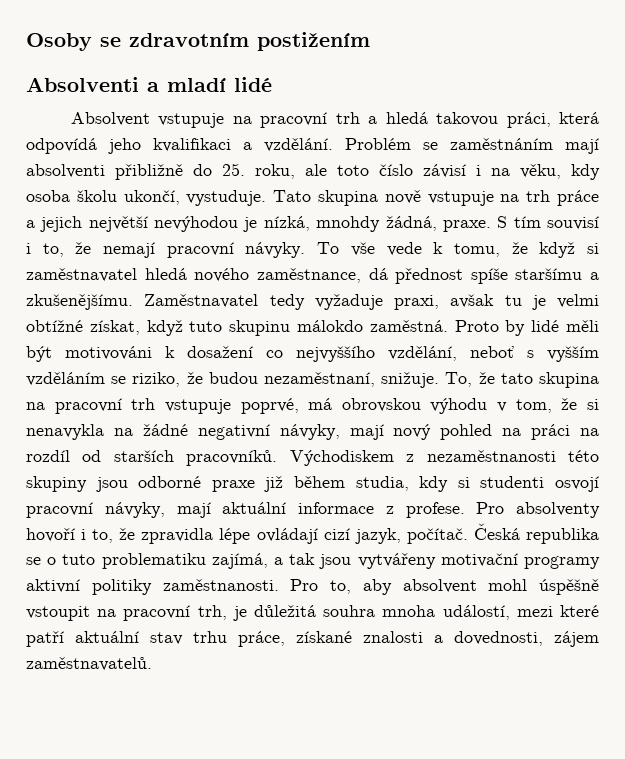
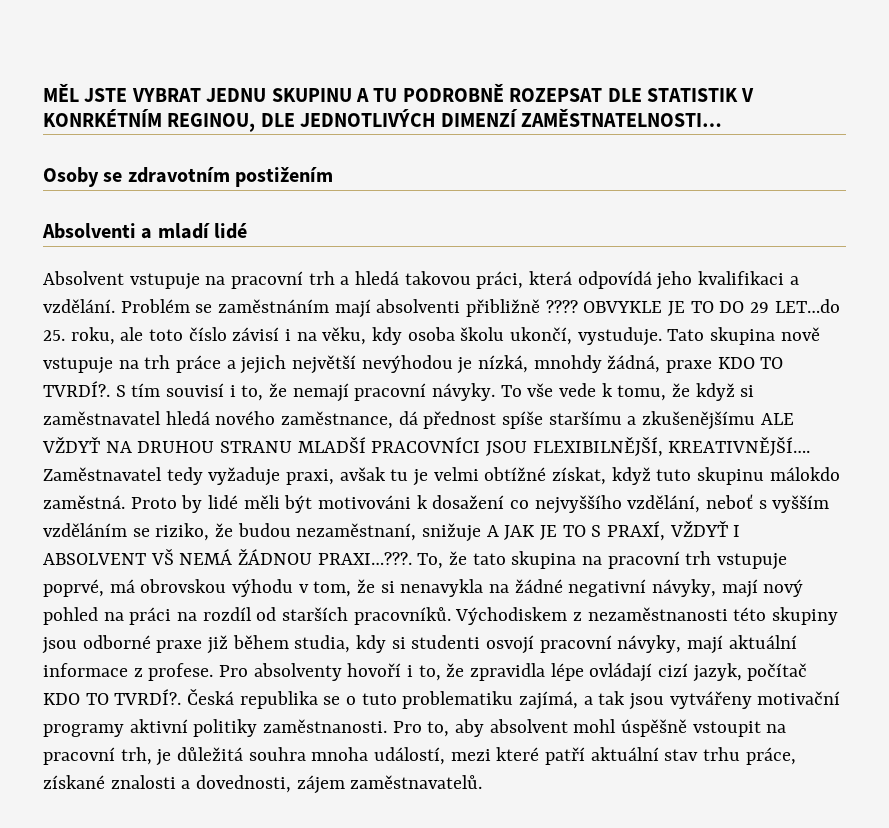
+ MĚL JSTE VYBRAT JEDNU SKUPINU A TU PODROBNĚ ROZEPSAT DLE STATISTIK V KONRKÉTNÍM REGINOU, DLE JEDNOTLIVÝCH DIMENZÍ ZAMĚSTNATELNOSTI…
- Problém se zaměstnáním mají absolventi přibližně do 25. roku, ale toto číslo závisí i na věku, kdy osoba školu ukončí, vystuduje.
+ Problém se zaměstnáním mají absolventi přibližně ???? OBVYKLE JE TO DO 29 LET…do 25. roku, ale toto číslo závisí i na věku, kdy osoba školu ukončí, vystuduje.
- Tato skupina nově vstupuje na trh práce a jejich největší nevýhodou je nízká, mnohdy žádná, praxe.
+ Tato skupina nově vstupuje na trh práce a jejich největší nevýhodou je nízká, mnohdy žádná, praxe KDO TO TVRDÍ?.
- To vše vede k tomu, že když si zaměstnavatel hledá nového zaměstnance, dá přednost spíše staršímu a zkušenějšímu.
+ To vše vede k tomu, že když si zaměstnavatel hledá nového zaměstnance, dá přednost spíše staršímu a zkušenějšímu ALE VŽDYŤ NA DRUHOU STRANU MLADŠÍ PRACOVNÍCI JSOU FLEXIBILNĚJŠÍ, KREATIVNĚJŠÍ….
- Proto by lidé měli být motivováni k dosažení co nejvyššího vzdělání, neboť s vyšším vzděláním se riziko, že budou nezaměstnaní, snižuje.
+ Proto by lidé měli být motivováni k dosažení co nejvyššího vzdělání, neboť s vyšším vzděláním se riziko, že budou nezaměstnaní, snižuje A JAK JE TO S PRAXÍ, VŽDYŤ I ABSOLVENT VŠ NEMÁ ŽÁDNOU PRAXI…???.
- Pro absolventy hovoří i to, že zpravidla lépe ovládají cizí jazyk, počítač.
+ Pro absolventy hovoří i to, že zpravidla lépe ovládají cizí jazyk, počítač KDO TO TVRDÍ?.

